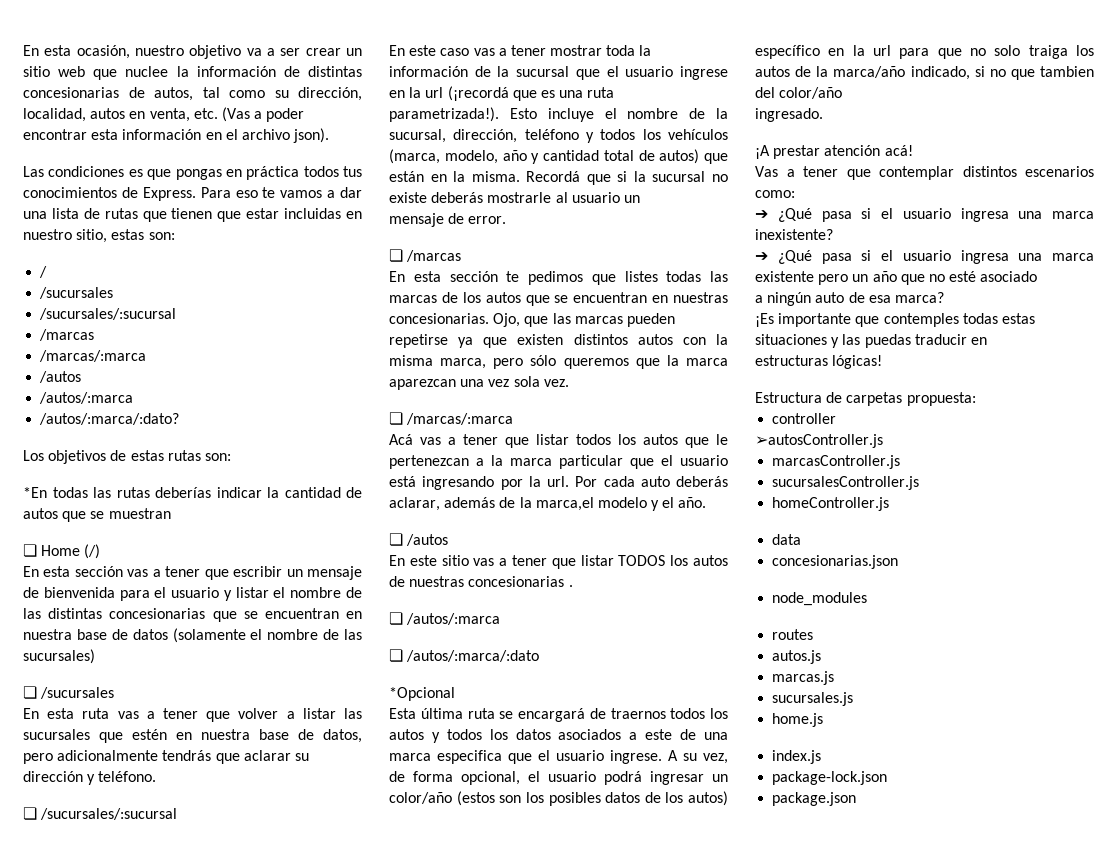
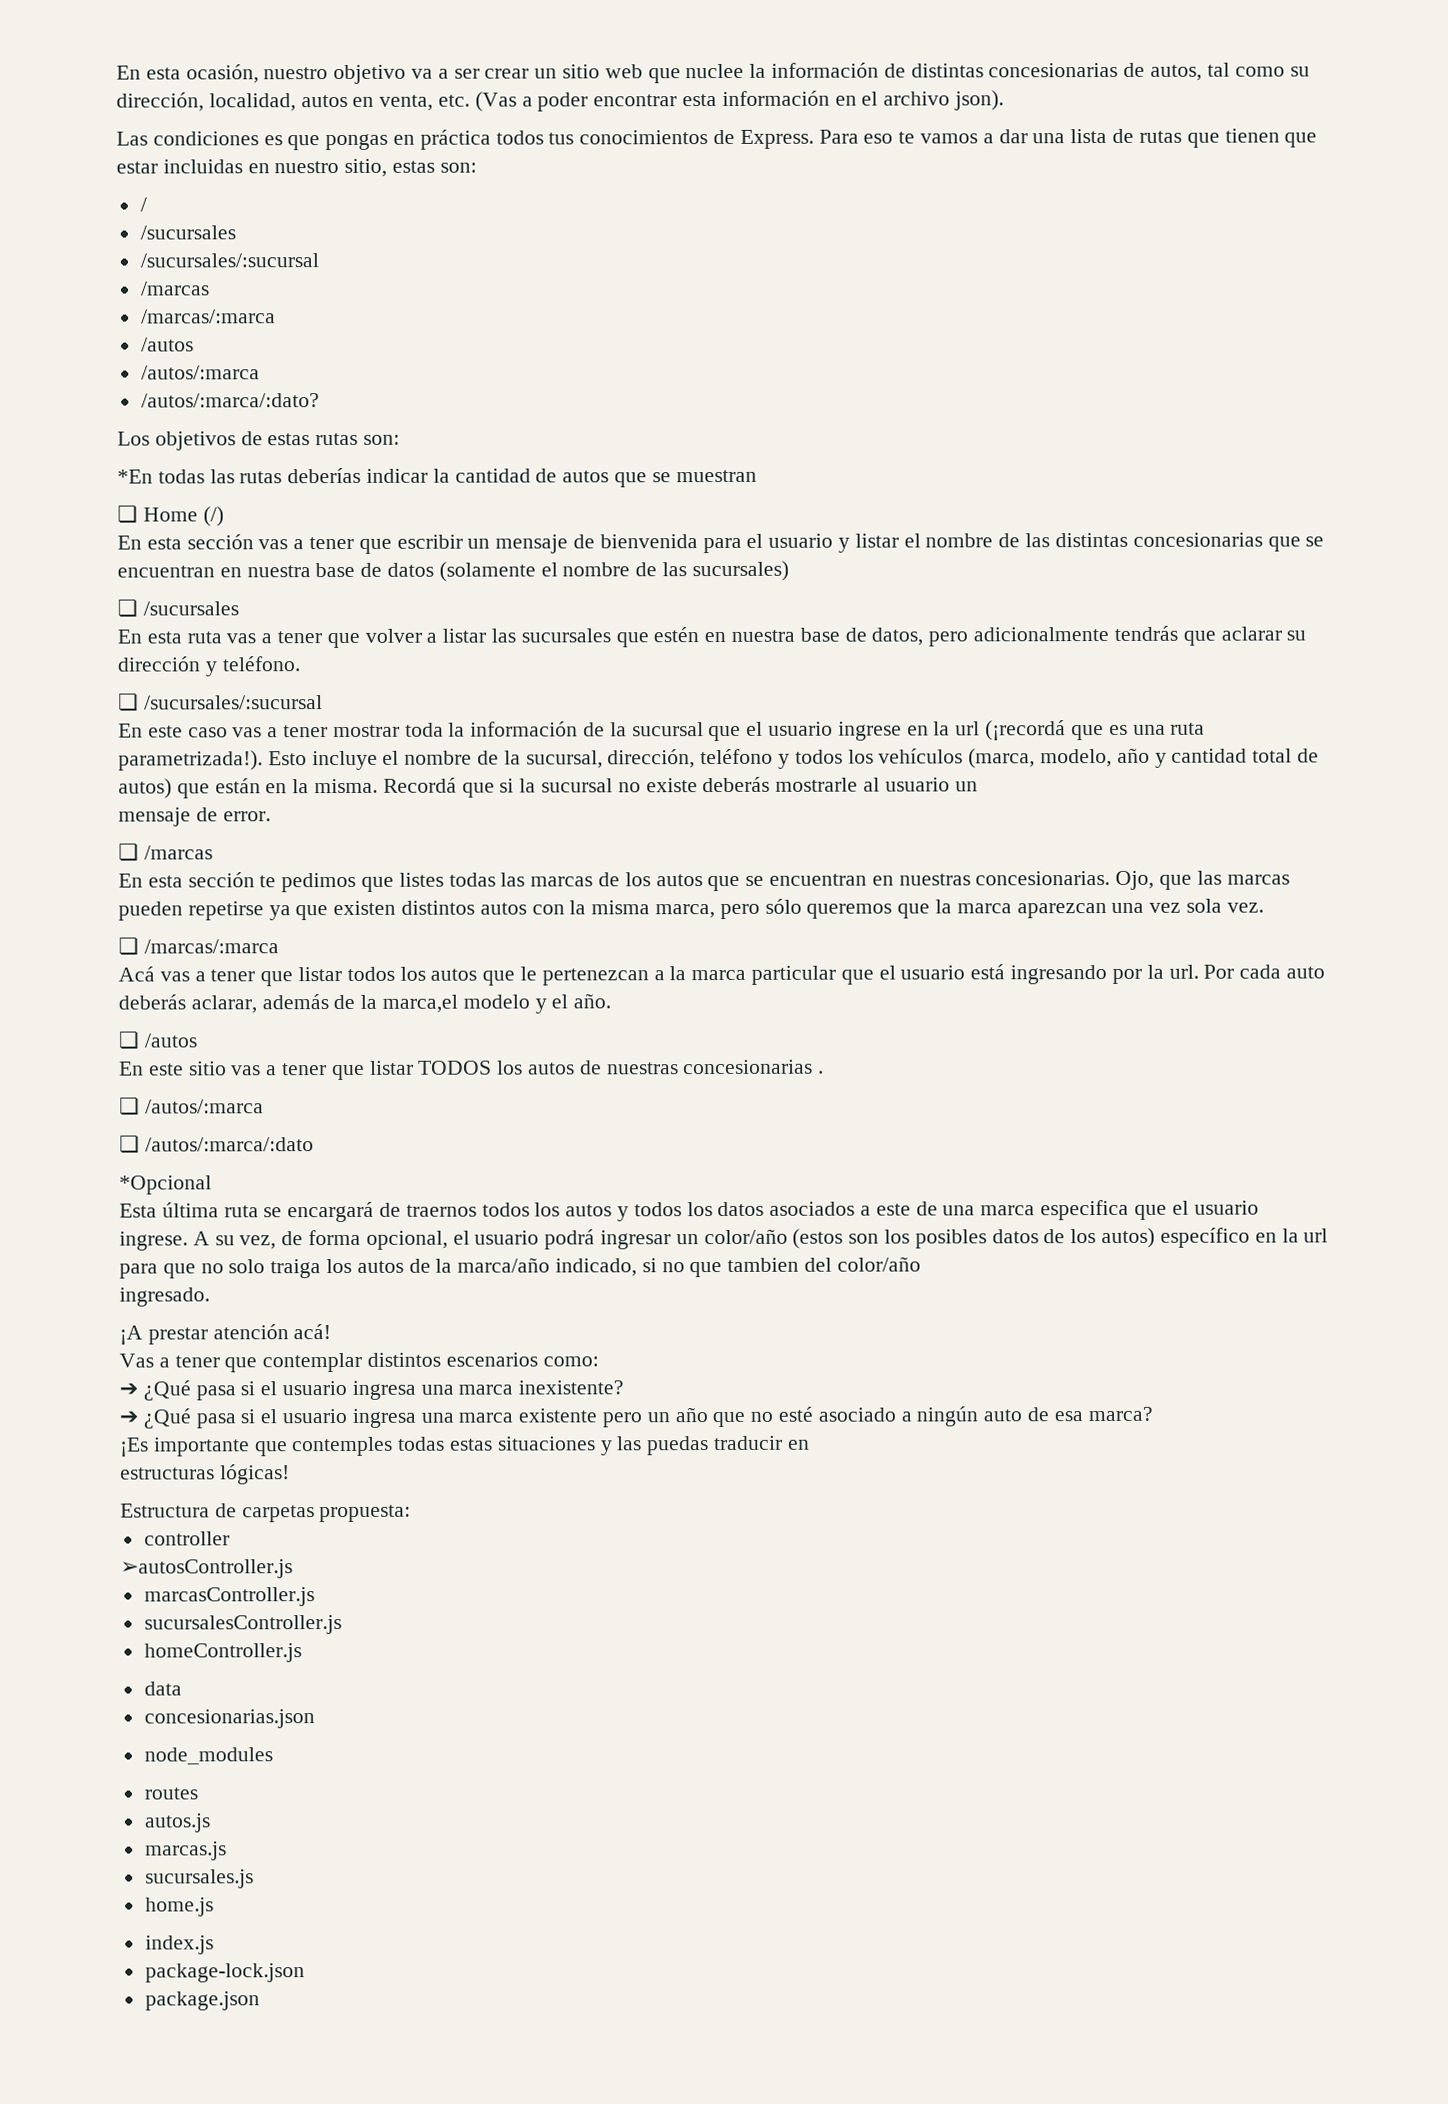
- ➔ ¿Qué pasa si el usuario ingresa una marca existente pero un año que no esté asociado
- a ningún auto de esa marca?
+ ➔ ¿Qué pasa si el usuario ingresa una marca existente pero un año que no esté asociado a ningún auto de esa marca?

